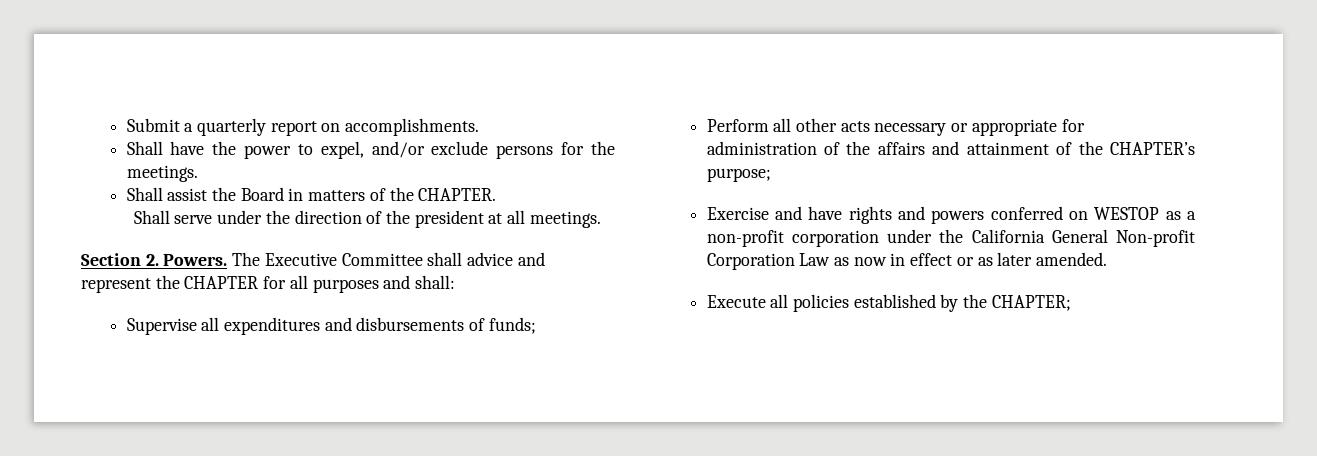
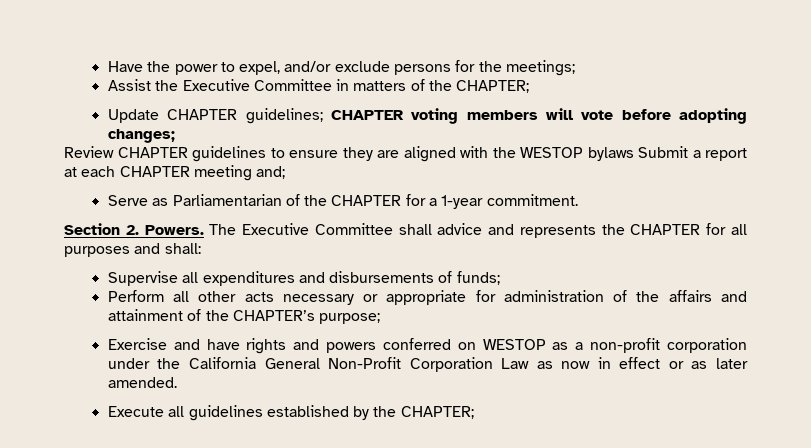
- Submit a quarterly report on accomplishments.
- Shall have the power to expel, and/or exclude persons for the meetings.
- Shall assist the Board in matters of the CHAPTER.
- Shall serve under the direction of the president at all meetings.
+ Have the power to expel, and/or exclude persons for the meetings;
+ Assist the Executive Committee in matters of the CHAPTER;
+ Update CHAPTER guidelines; CHAPTER voting members will vote before adopting changes;
+ Review CHAPTER guidelines to ensure they are aligned with the WESTOP bylaws Submit a report at each CHAPTER meeting and;
+ Serve as Parliamentarian of the CHAPTER for a 1-year commitment.
- The Executive Committee shall advice and represent the CHAPTER for all purposes and shall:
+ The Executive Committee shall advice and represents the CHAPTER for all purposes and shall:
- Exercise and have rights and powers conferred on WESTOP as a non-profit corporation under the California General Non-profit Corporation Law as now in effect or as later amended.
+ Exercise and have rights and powers conferred on WESTOP as a non-profit corporation under the California General Non-Profit Corporation Law as now in effect or as later amended.
- Execute all policies established by the CHAPTER;
+ Execute all guidelines established by the CHAPTER;

